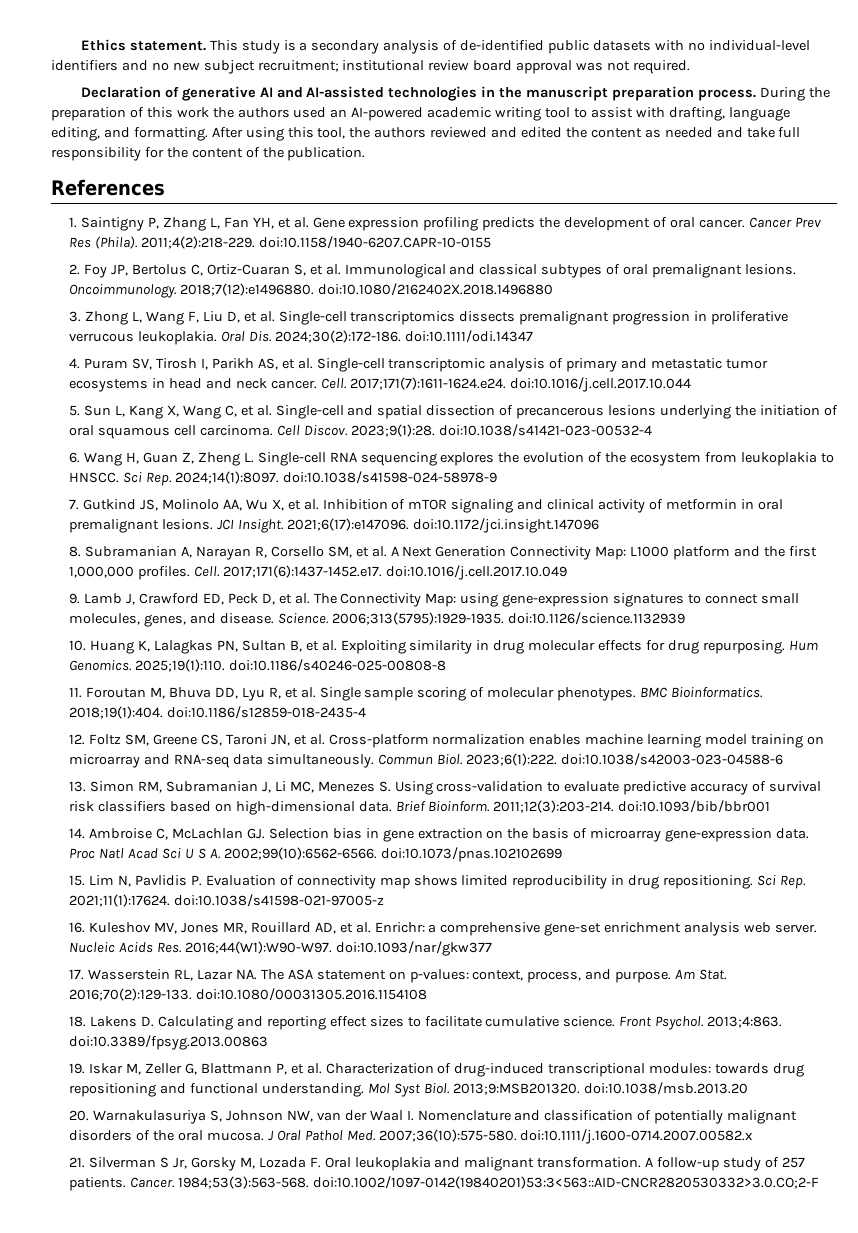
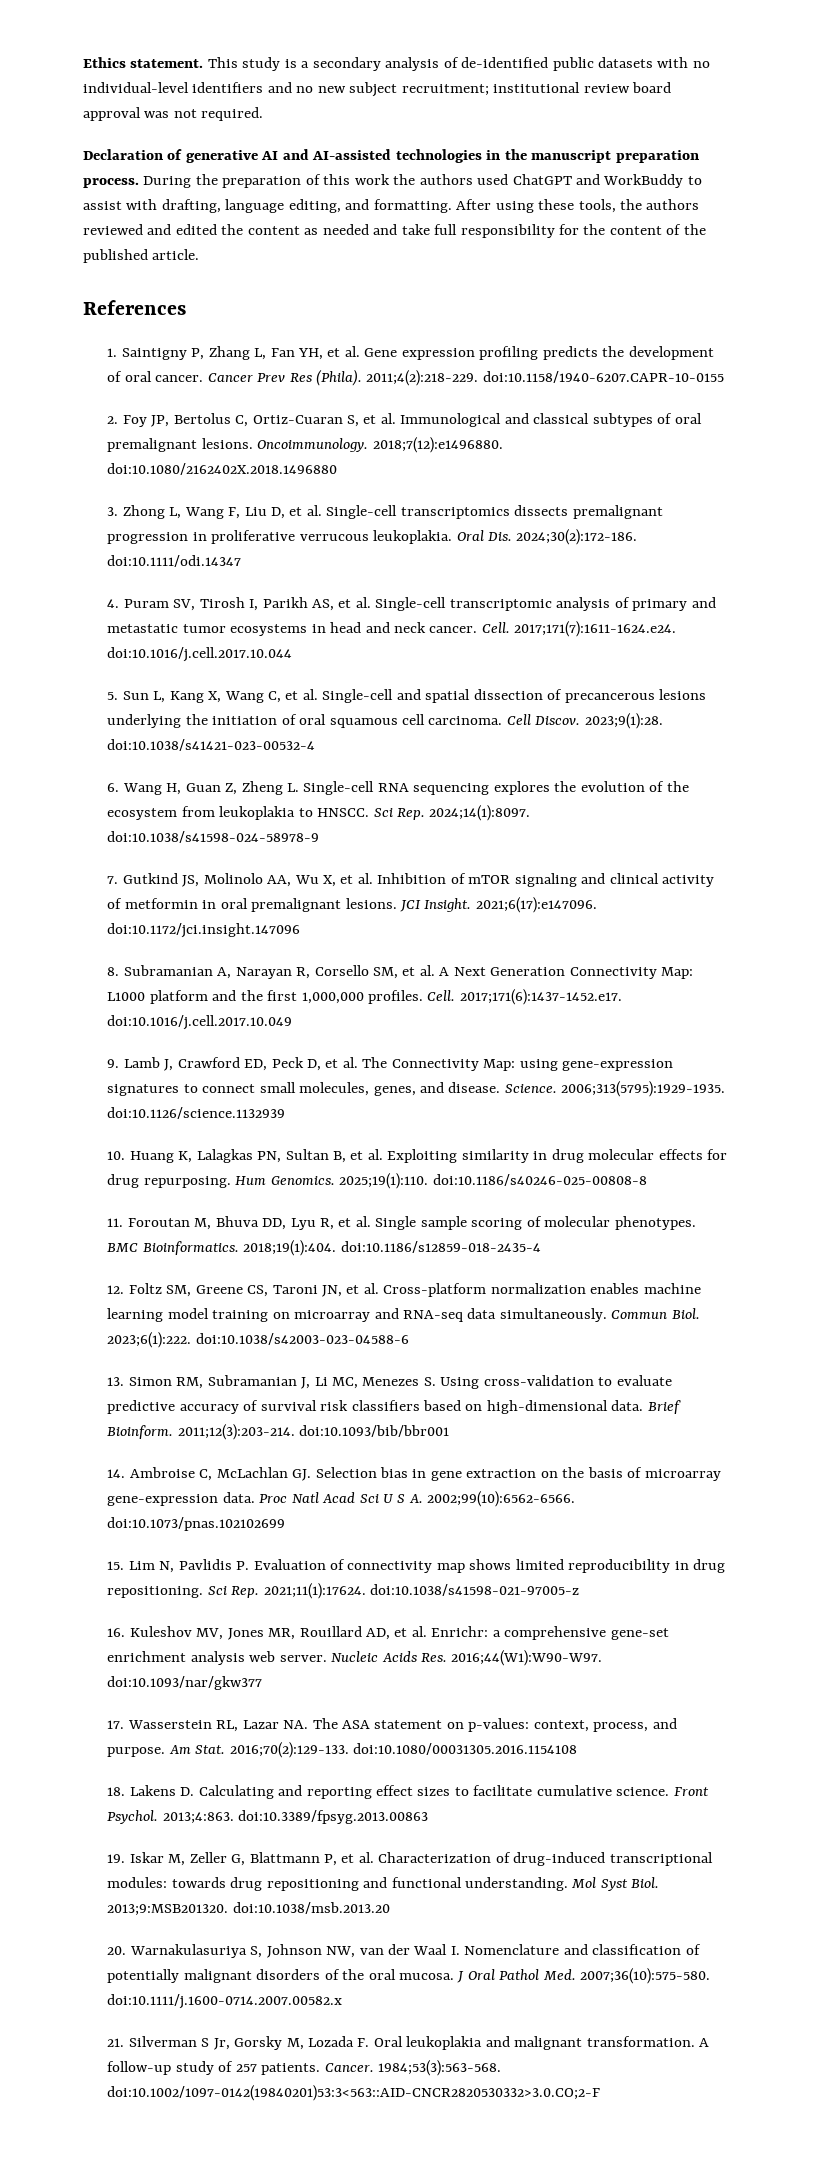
- During the preparation of this work the authors used an AI-powered academic writing tool to assist with drafting, language editing, and formatting.
+ During the preparation of this work the authors used ChatGPT and WorkBuddy to assist with drafting, language editing, and formatting.
- After using this tool, the authors reviewed and edited the content as needed and take full responsibility for the content of the publication.
+ After using these tools, the authors reviewed and edited the content as needed and take full responsibility for the content of the published article.

